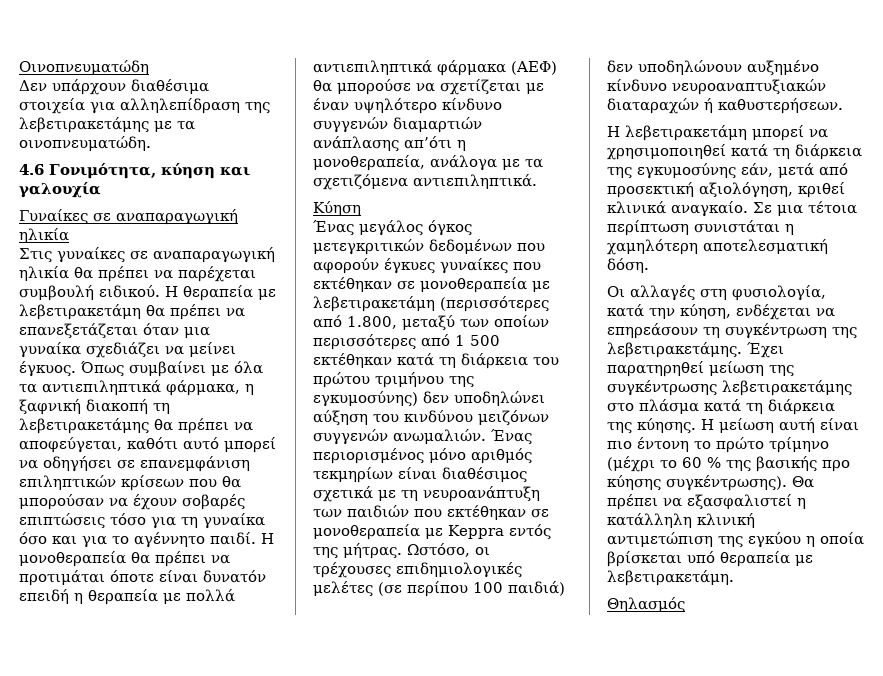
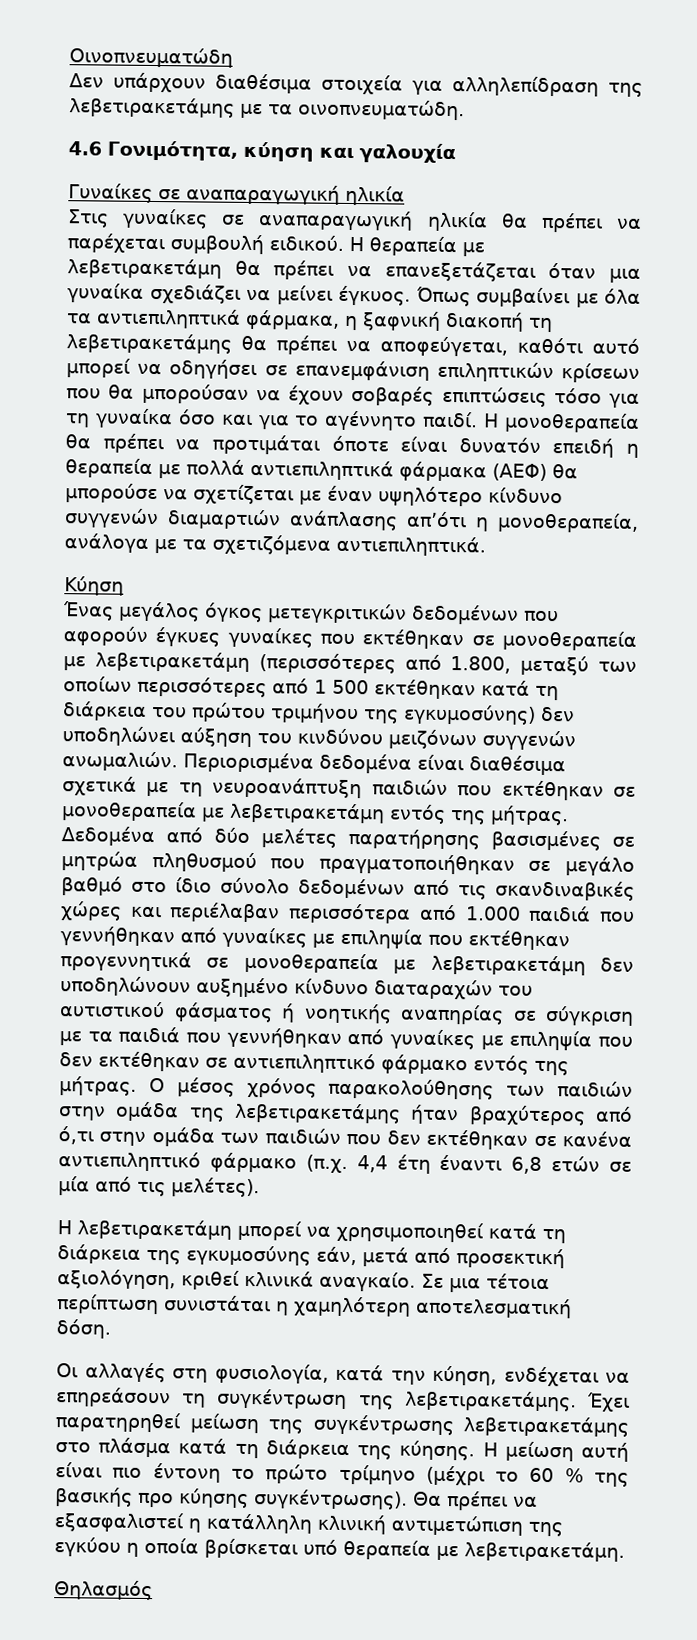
- Ένας περιορισμένος μόνο αριθμός τεκμηρίων είναι διαθέσιμος σχετικά με τη νευροανάπτυξη των παιδιών που εκτέθηκαν σε μονοθεραπεία με Keppra εντός της μήτρας. Ωστόσο, οι τρέχουσες επιδημιολογικές μελέτες (σε περίπου 100 παιδιά) δεν υποδηλώνουν αυξημένο κίνδυνο νευροαναπτυξιακών διαταραχών ή καθυστερήσεων.
+ Περιορισμένα δεδομένα είναι διαθέσιμα σχετικά με τη νευροανάπτυξη παιδιών που εκτέθηκαν σε μονοθεραπεία με λεβετιρακετάμη εντός της μήτρας. Δεδομένα από δύο μελέτες παρατήρησης βασισμένες σε μητρώα πληθυσμού που πραγματοποιήθηκαν σε μεγάλο βαθμό στο ίδιο σύνολο δεδομένων από τις σκανδιναβικές χώρες και περιέλαβαν περισσότερα από 1.000 παιδιά που γεννήθηκαν από γυναίκες με επιληψία που εκτέθηκαν προγεννητικά σε μονοθεραπεία με λεβετιρακετάμη δεν υποδηλώνουν αυξημένο κίνδυνο διαταραχών του αυτιστικού φάσματος ή νοητικής αναπηρίας σε σύγκριση με τα παιδιά που γεννήθηκαν από γυναίκες με επιληψία που δεν εκτέθηκαν σε αντιεπιληπτικό φάρμακο εντός της μήτρας. Ο μέσος χρόνος παρακολούθησης των παιδιών στην ομάδα της λεβετιρακετάμης ήταν βραχύτερος από ό,τι στην ομάδα των παιδιών που δεν εκτέθηκαν σε κανένα αντιεπιληπτικό φάρμακο (π.χ. 4,4 έτη έναντι 6,8 ετών σε μία από τις μελέτες).

